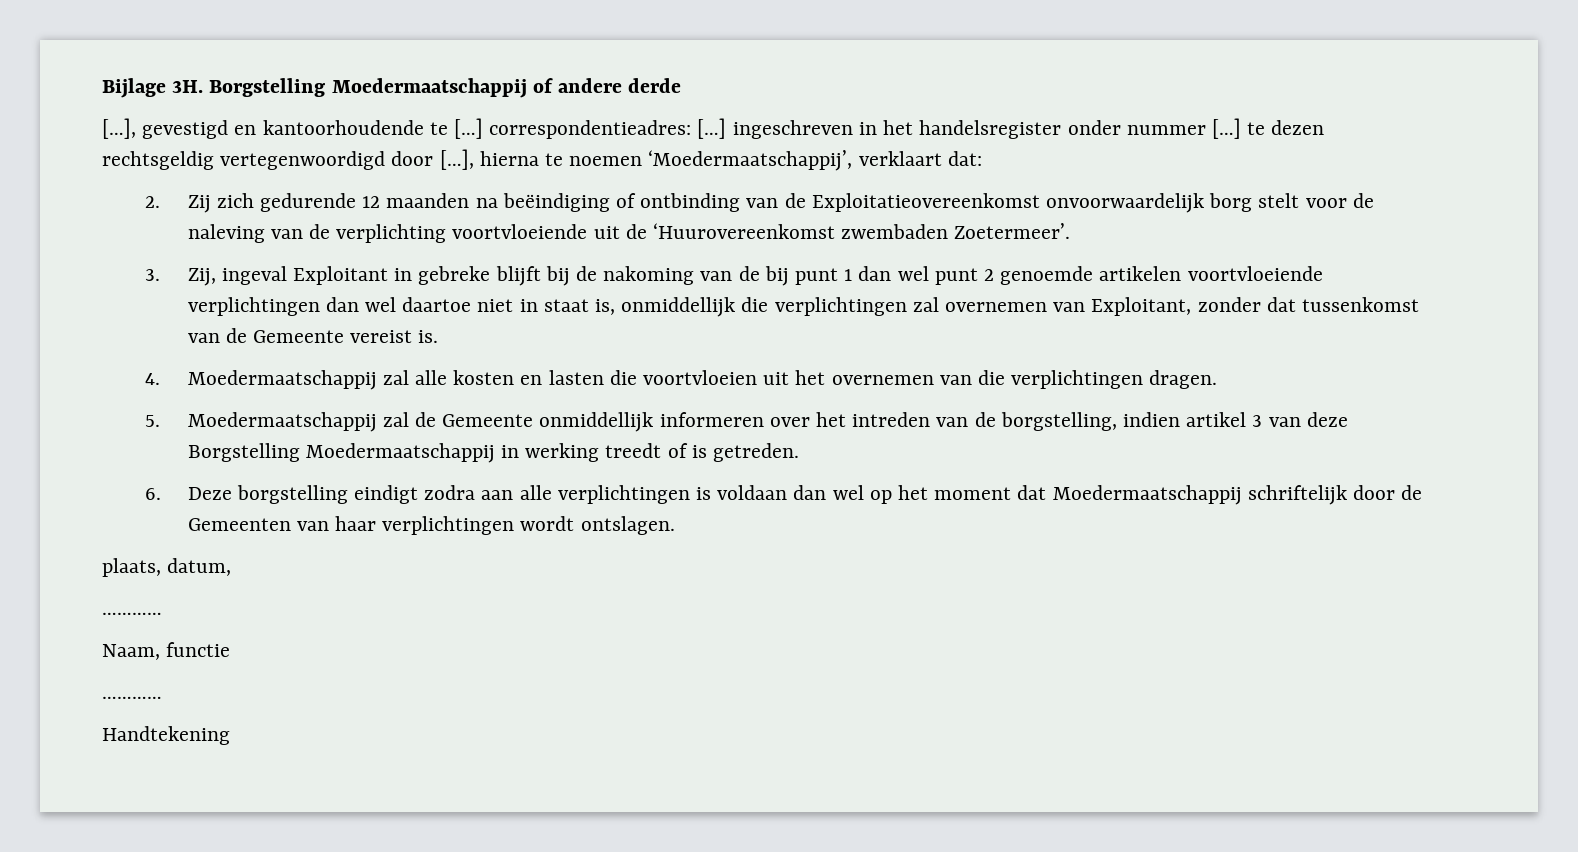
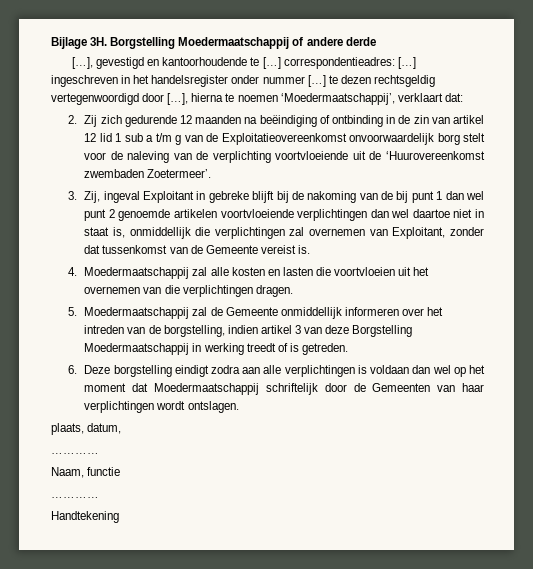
- 2. Zij zich gedurende 12 maanden na beëindiging of ontbinding van de Exploitatieovereenkomst onvoorwaardelijk borg stelt voor de naleving van de verplichting voortvloeiende uit de ‘Huurovereenkomst zwembaden Zoetermeer’.
+ 2. Zij zich gedurende 12 maanden na beëindiging of ontbinding in de zin van artikel 12 lid 1 sub a t/m g van de Exploitatieovereenkomst onvoorwaardelijk borg stelt voor de naleving van de verplichting voortvloeiende uit de ‘Huurovereenkomst zwembaden Zoetermeer’.

